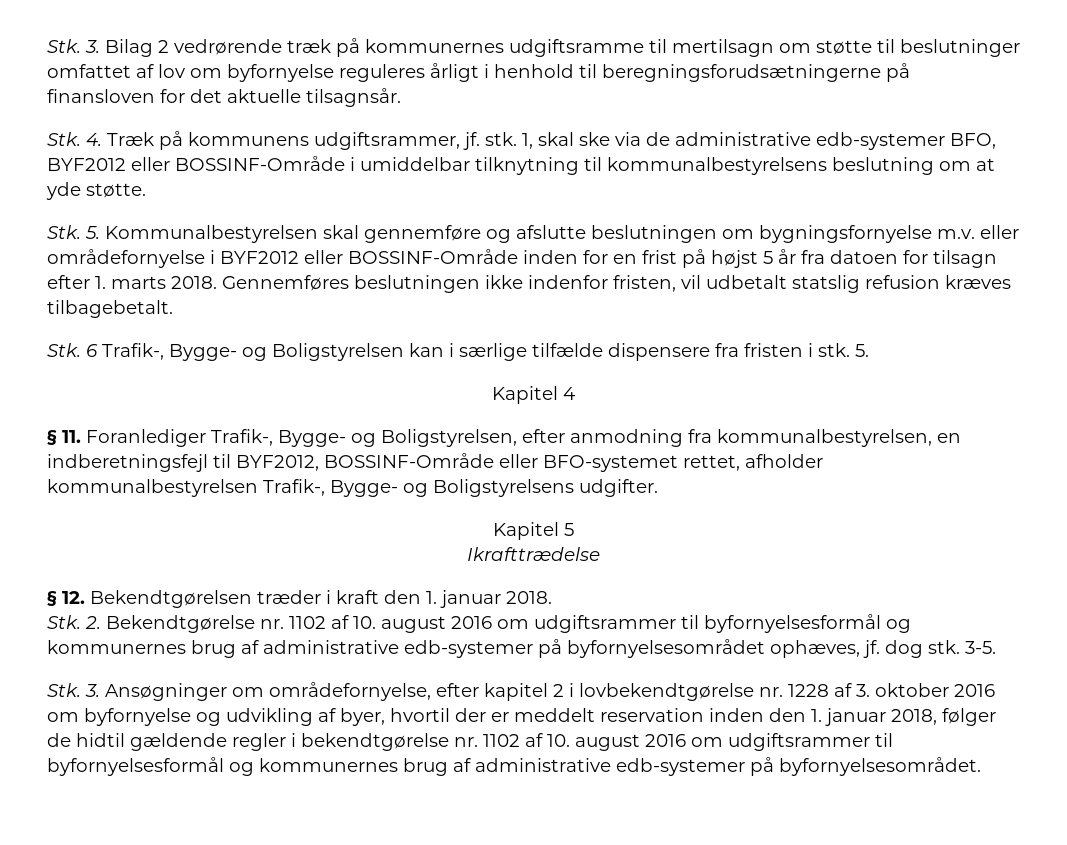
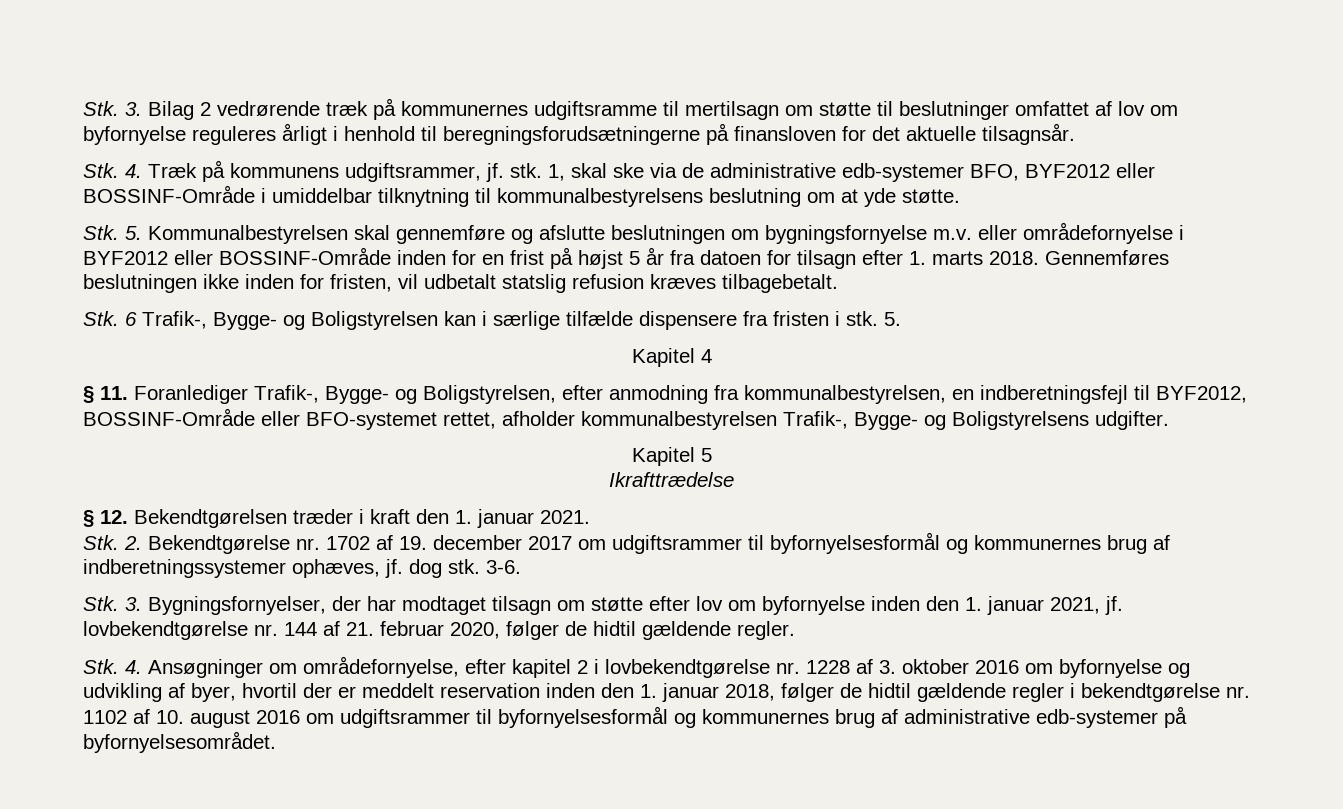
- Gennemføres beslutningen ikke indenfor fristen, vil udbetalt statslig refusion kræves tilbagebetalt.
+ Gennemføres beslutningen ikke inden for fristen, vil udbetalt statslig refusion kræves tilbagebetalt.
- § 12. Bekendtgørelsen træder i kraft den 1. januar 2018.
+ § 12. Bekendtgørelsen træder i kraft den 1. januar 2021.
- Stk. 2. Bekendtgørelse nr. 1102 af 10. august 2016 om udgiftsrammer til byfornyelsesformål og kommunernes brug af administrative edb-systemer på byfornyelsesområdet ophæves, jf. dog stk.
+ Stk. 2. Bekendtgørelse nr. 1702 af 19. december 2017 om udgiftsrammer til byfornyelsesformål og kommunernes brug af indberetningssystemer ophæves, jf. dog stk.
- 3-5.
- Stk. 3. Ansøgninger om områdefornyelse, efter kapitel 2 i lovbekendtgørelse nr. 1228 af 3. oktober 2016 om byfornyelse og udvikling af byer, hvortil der er meddelt reservation inden den 1. januar 2018, følger de hidtil gældende regler i bekendtgørelse nr. 1102 af 10. august 2016 om udgiftsrammer til byfornyelsesformål og kommunernes brug af administrative edb-systemer på byfornyelsesområdet.
+ 3-6.
+ Stk. 3. Bygningsfornyelser, der har modtaget tilsagn om støtte efter lov om byfornyelse inden den 1. januar 2021, jf. lovbekendtgørelse nr. 144 af 21. februar 2020, følger de hidtil gældende regler.
+ Stk. 4. Ansøgninger om områdefornyelse, efter kapitel 2 i lovbekendtgørelse nr. 1228 af 3. oktober 2016 om byfornyelse og udvikling af byer, hvortil der er meddelt reservation inden den 1. januar 2018, følger de hidtil gældende regler i bekendtgørelse nr. 1102 af 10. august 2016 om udgiftsrammer til byfornyelsesformål og kommunernes brug af administrative edb-systemer på byfornyelsesområdet.

